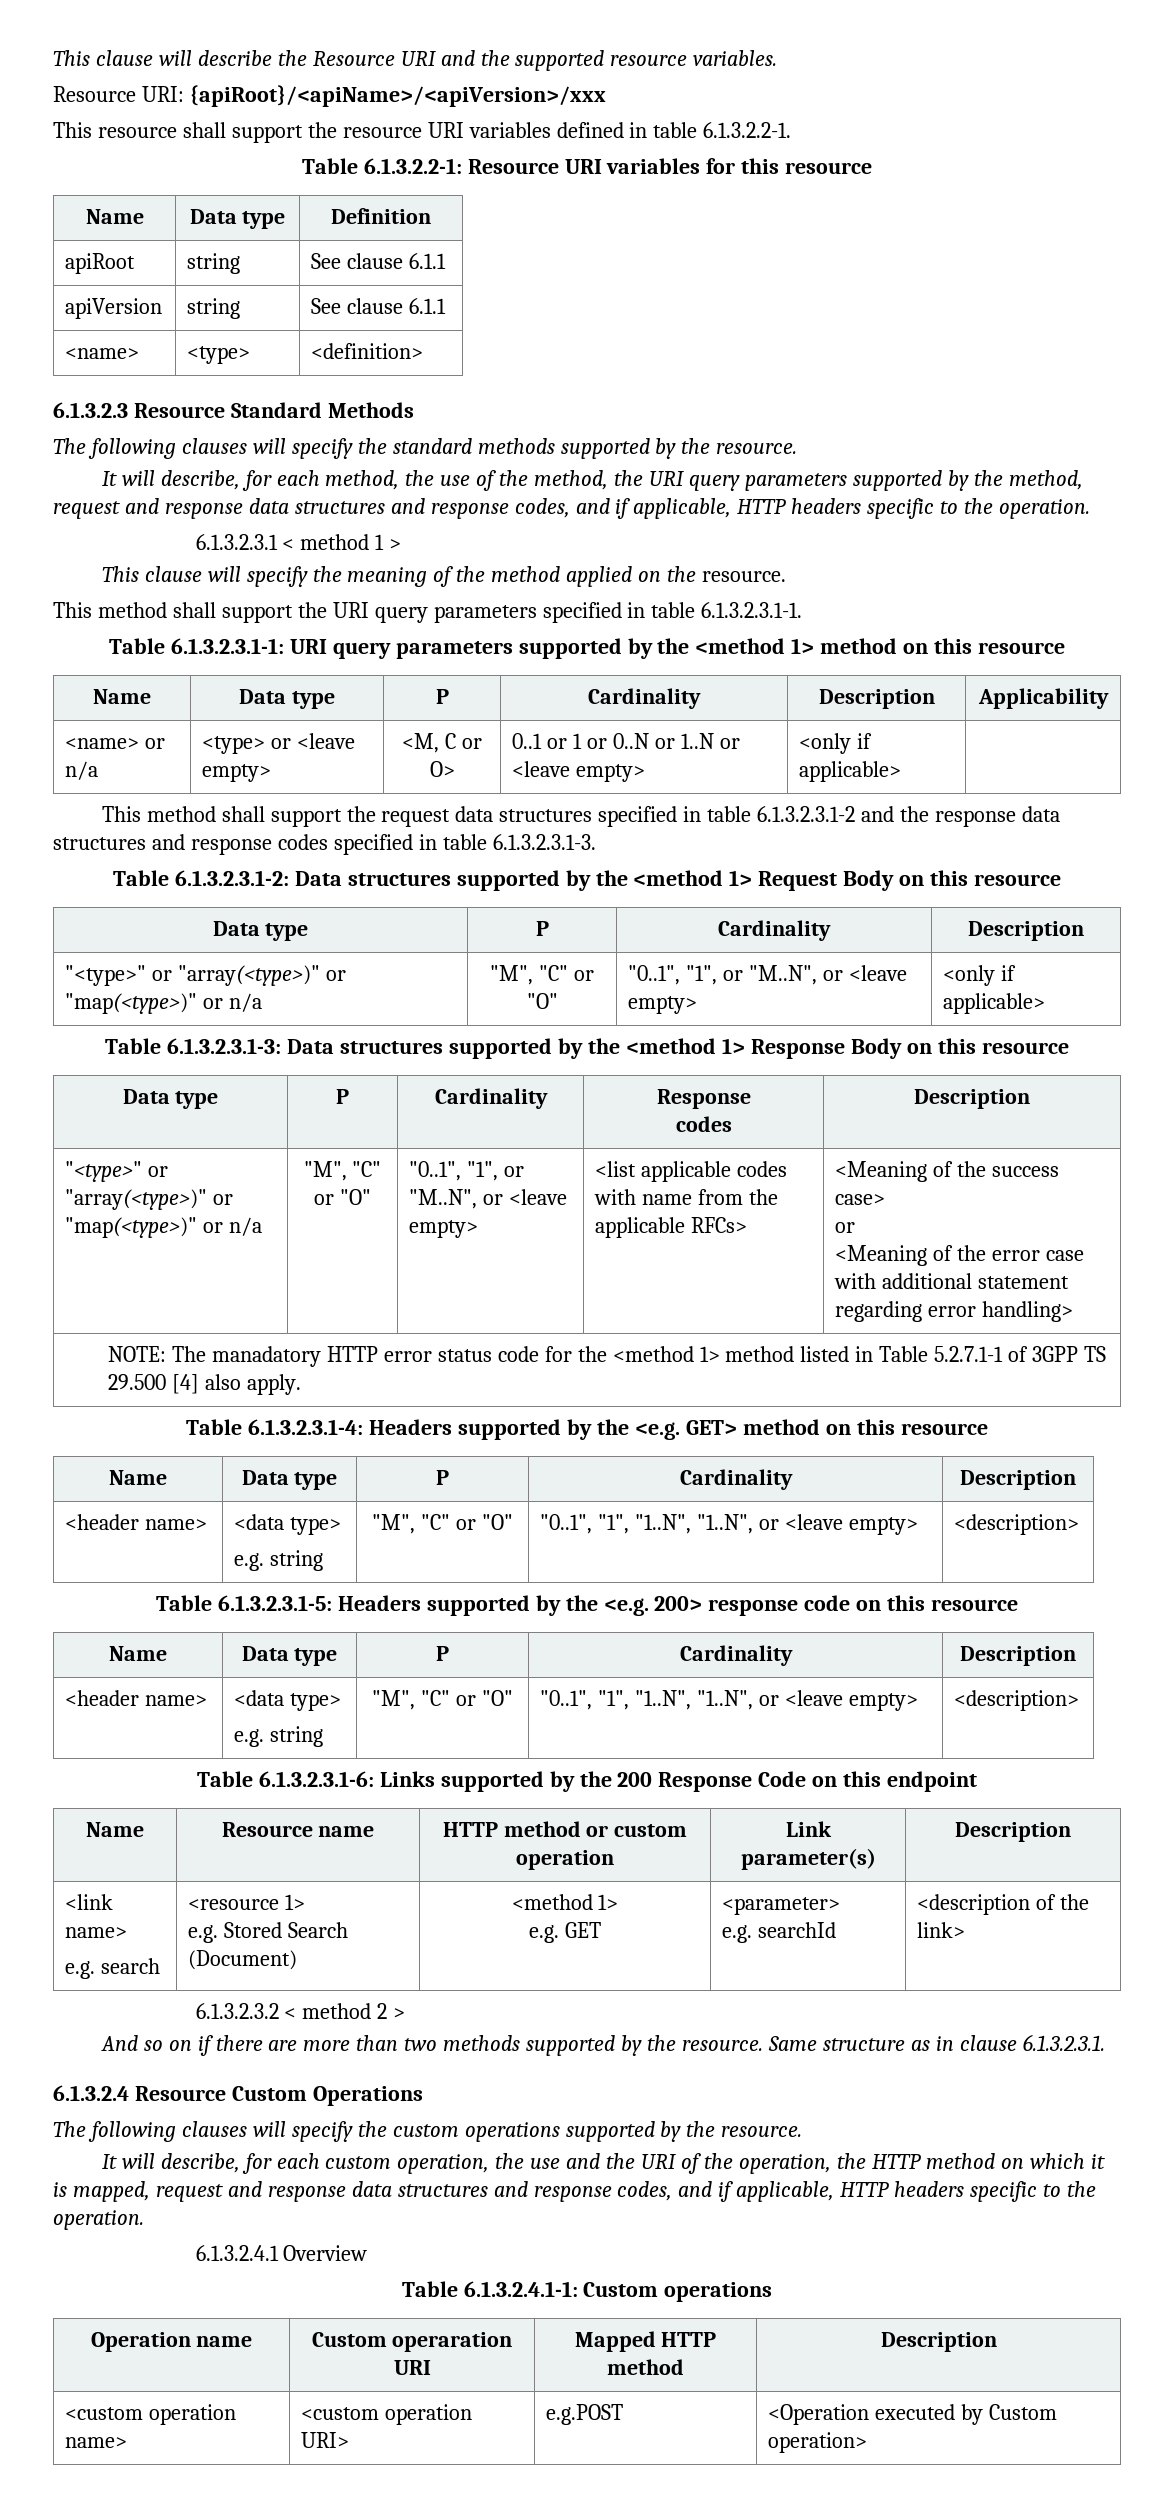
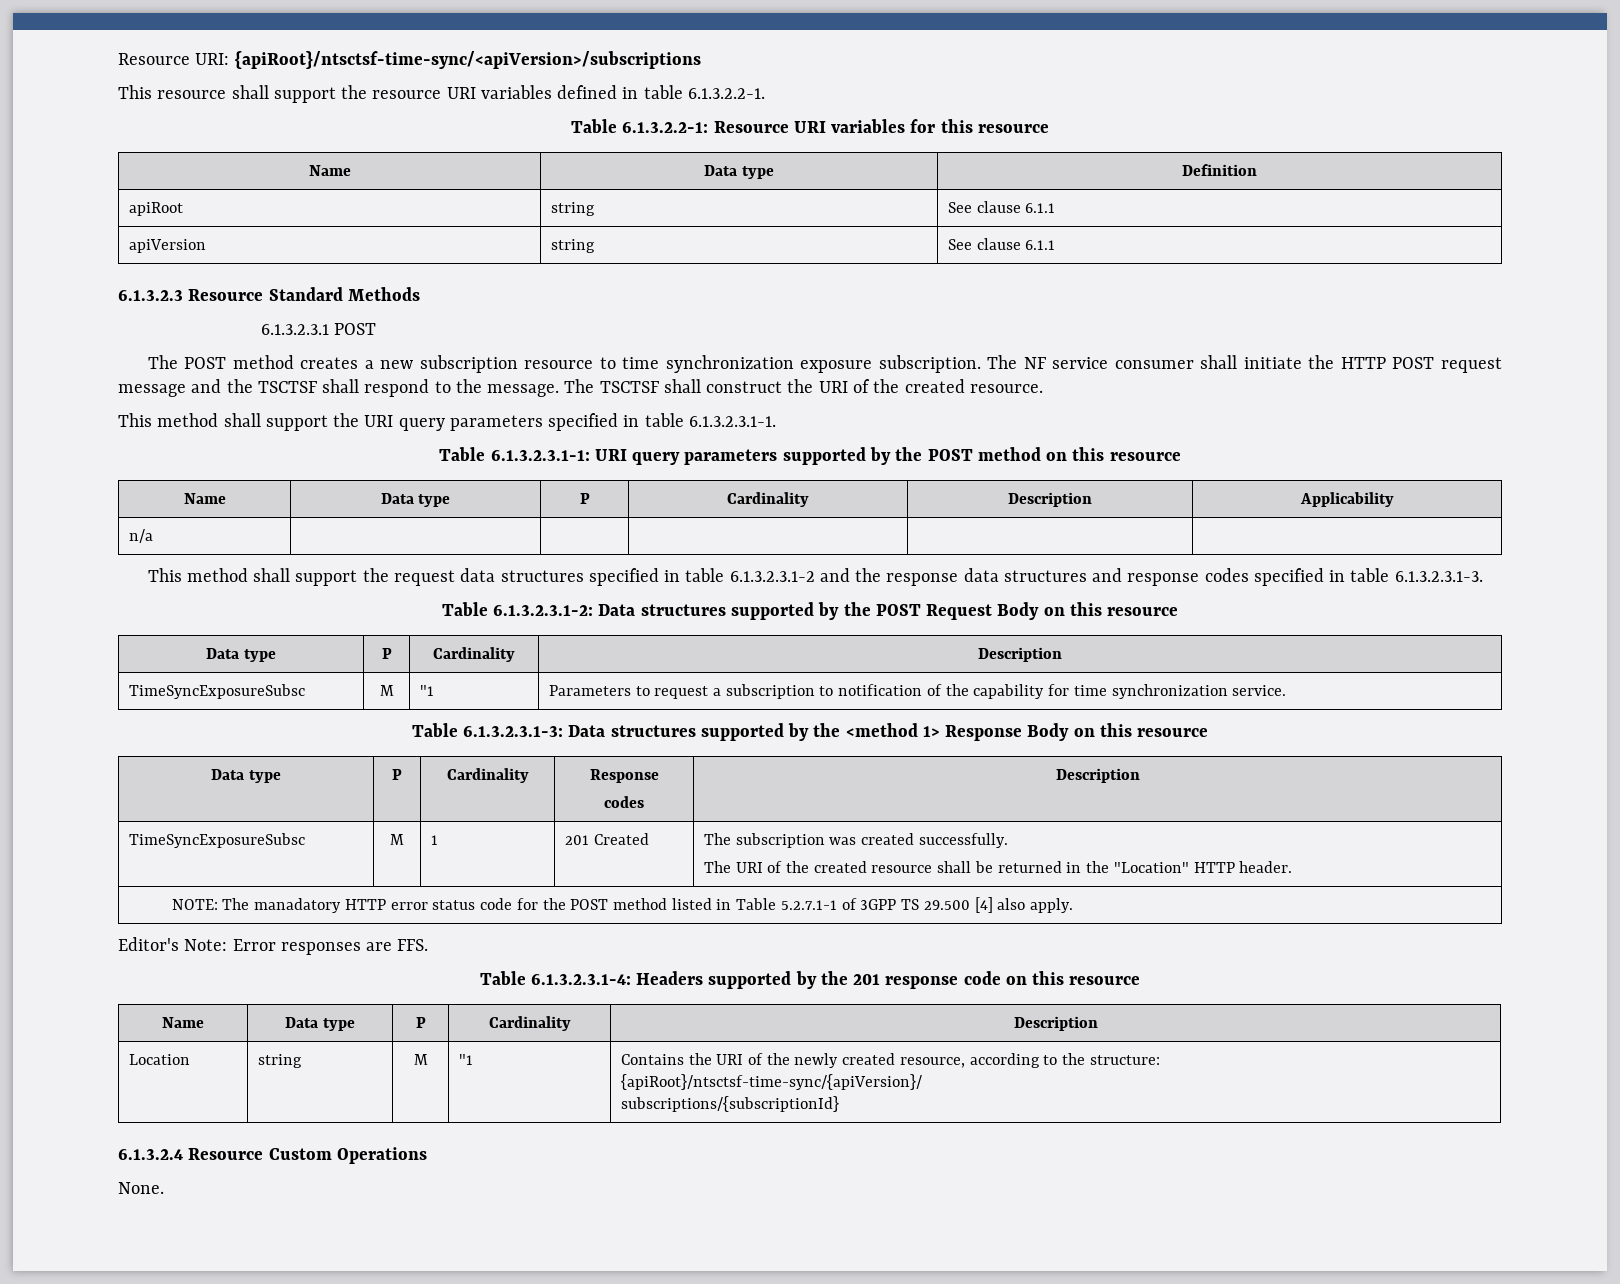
- This clause will describe the Resource URI and the supported resource variables.
- Resource URI: {apiRoot}/<apiName>/<apiVersion>/xxx
+ Resource URI: {apiRoot}/ntsctsf-time-sync/<apiVersion>/subscriptions
- <name> | <type> | <definition>
- The following clauses will specify the standard methods supported by the resource.
- It will describe, for each method, the use of the method, the URI query parameters supported by the method, request and response data structures and response codes, and if applicable, HTTP headers specific to the operation.
- 6.1.3.2.3.1 < method 1 >
- This clause will specify the meaning of the method applied on the resource.
+ 6.1.3.2.3.1 POST
+ The POST method creates a new subscription resource to time synchronization exposure subscription. The NF service consumer shall initiate the HTTP POST request message and the TSCTSF shall respond to the message. The TSCTSF shall construct the URI of the created resource.
- Table 6.1.3.2.3.1-1: URI query parameters supported by the <method 1> method on this resource
+ Table 6.1.3.2.3.1-1: URI query parameters supported by the POST method on this resource
- <name> or n/a | <type> or <leave empty> | <M, C or O> | 0..1 or 1 or 0..N or 1..N or <leave empty> | <only if applicable> |
+ n/a | | | | |
- Table 6.1.3.2.3.1-2: Data structures supported by the <method 1> Request Body on this resource
+ Table 6.1.3.2.3.1-2: Data structures supported by the POST Request Body on this resource
- "<type>" or "array(<type>)" or "map(<type>)" or n/a | "M", "C" or "O" | "0..1", "1", or "M..N", or <leave empty> | <only if applicable>
+ TimeSyncExposureSubsc | M | "1 | Parameters to request a subscription to notification of the capability for time synchronization service.
- "<type>" or "array(<type>)" or "map(<type>)" or n/a | "M", "C" or "O" | "0..1", "1", or "M..N", or <leave empty> | <list applicable codes with name from the applicable RFCs> | <Meaning of the success case>
- or
- <Meaning of the error case with additional statement regarding error handling>
+ TimeSyncExposureSubsc | M | 1 | 201 Created | The subscription was created successfully.
+ The URI of the created resource shall be returned in the "Location" HTTP header.
- NOTE: The manadatory HTTP error status code for the <method 1> method listed in Table 5.2.7.1-1 of 3GPP TS 29.500 [4] also apply.
+ NOTE: The manadatory HTTP error status code for the POST method listed in Table 5.2.7.1-1 of 3GPP TS 29.500 [4] also apply.
+ Editor's Note: Error responses are FFS.
- Table 6.1.3.2.3.1-4: Headers supported by the <e.g. GET> method on this resource
+ Table 6.1.3.2.3.1-4: Headers supported by the 201 response code on this resource
  Name | Data type | P | Cardinality | Description
- <header name> | <data type>
- e.g. string | "M", "C" or "O" | "0..1", "1", "1..N", "1..N", or <leave empty> | <description>
- Table 6.1.3.2.3.1-5: Headers supported by the <e.g. 200> response code on this resource
- Name | Data type | P | Cardinality | Description
- <header name> | <data type>
- e.g. string | "M", "C" or "O" | "0..1", "1", "1..N", "1..N", or <leave empty> | <description>
- Table 6.1.3.2.3.1-6: Links supported by the 200 Response Code on this endpoint
- Name | Resource name | HTTP method or custom operation | Link parameter(s) | Description
- <link name>
- e.g. search | <resource 1>
- e.g. Stored Search (Document) | <method 1>
- e.g. GET | <parameter>
- e.g. searchId | <description of the link>
- 6.1.3.2.3.2 < method 2 >
- And so on if there are more than two methods supported by the resource. Same structure as in clause 6.1.3.2.3.1.
+ Location | string | M | "1 | Contains the URI of the newly created resource, according to the structure:
+ {apiRoot}/ntsctsf-time-sync/{apiVersion}/
+ subscriptions/{subscriptionId}
  6.1.3.2.4 Resource Custom Operations
- The following clauses will specify the custom operations supported by the resource.
- It will describe, for each custom operation, the use and the URI of the operation, the HTTP method on which it is mapped, request and response data structures and response codes, and if applicable, HTTP headers specific to the operation.
- 6.1.3.2.4.1 Overview
- Table 6.1.3.2.4.1-1: Custom operations
- Operation name | Custom operaration URI | Mapped HTTP method | Description
- <custom operation name> | <custom operation URI> | e.g.POST | <Operation executed by Custom operation>
+ None.

